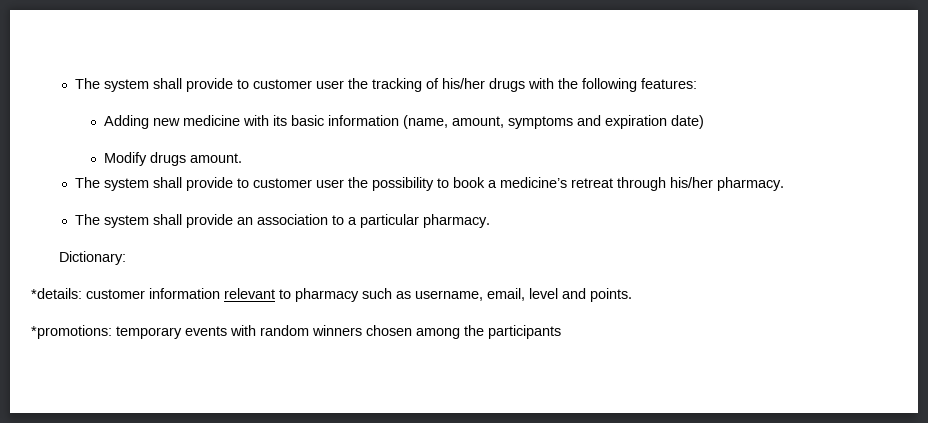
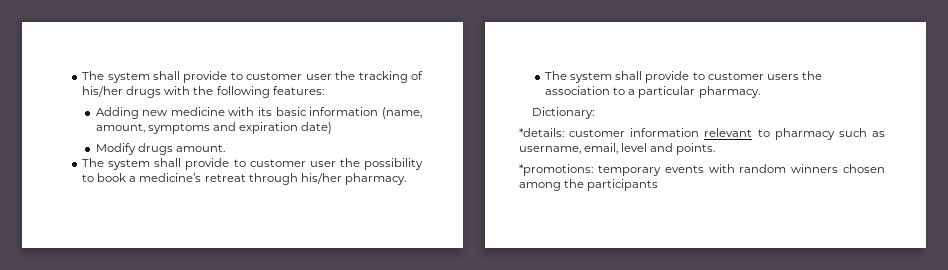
- The system shall provide an association to a particular pharmacy.
+ The system shall provide to customer users the association to a particular pharmacy.

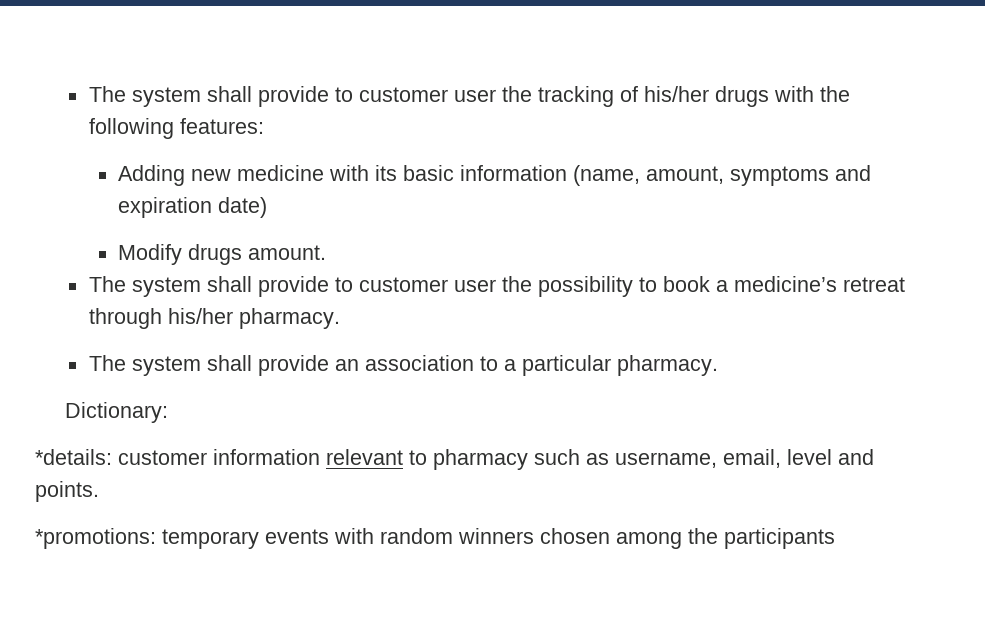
- The system shall provide to customer users the association to a particular pharmacy.
+ The system shall provide an association to a particular pharmacy.

